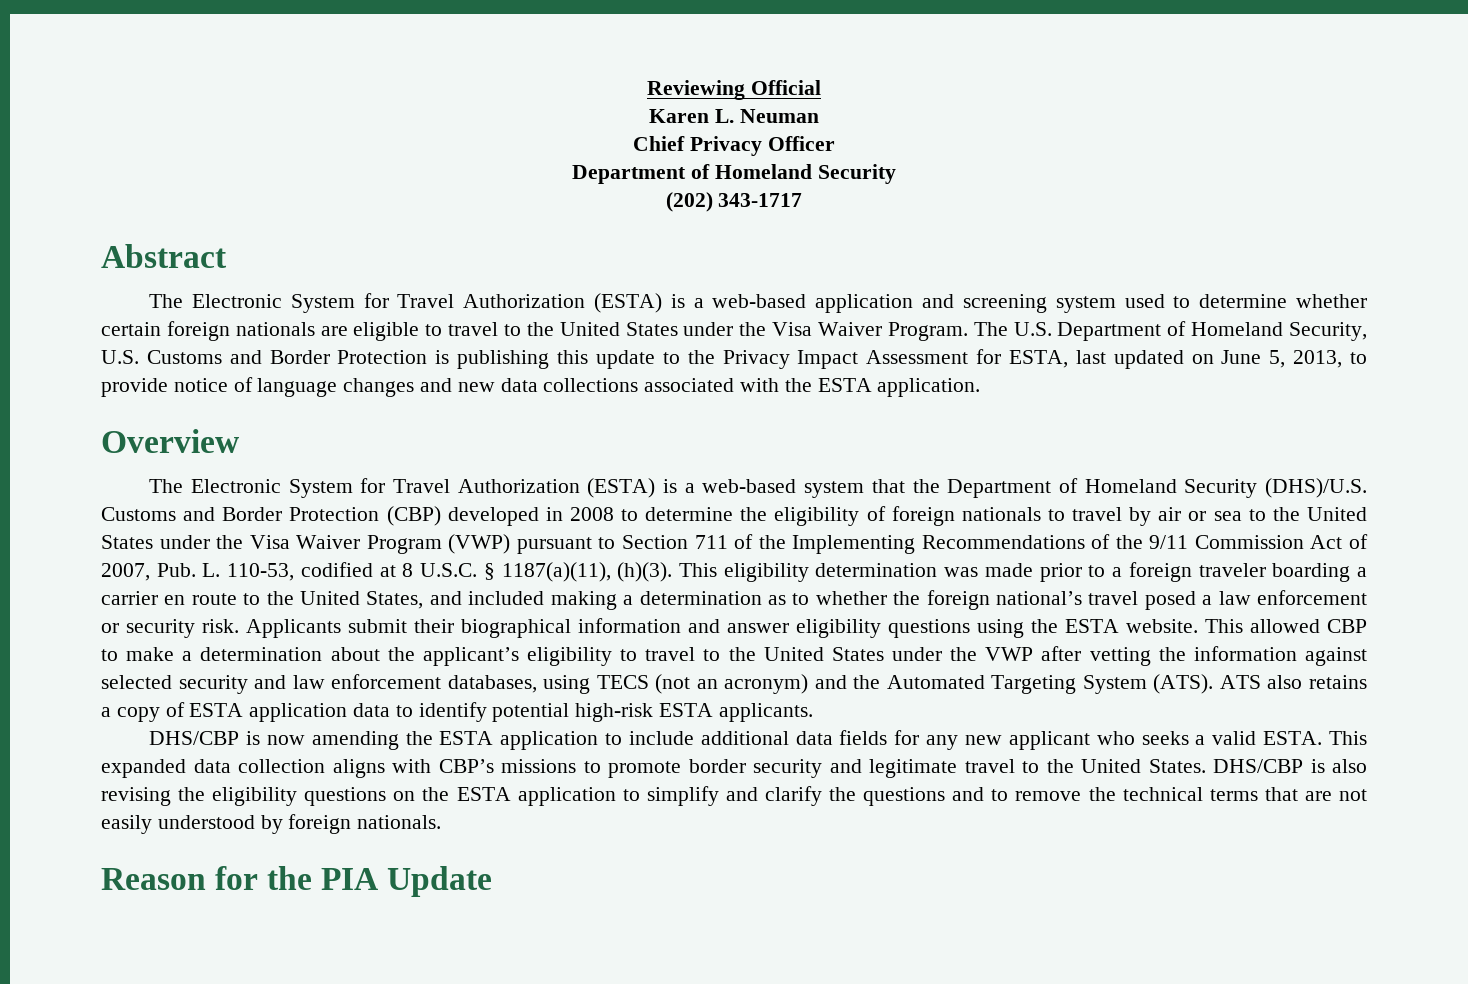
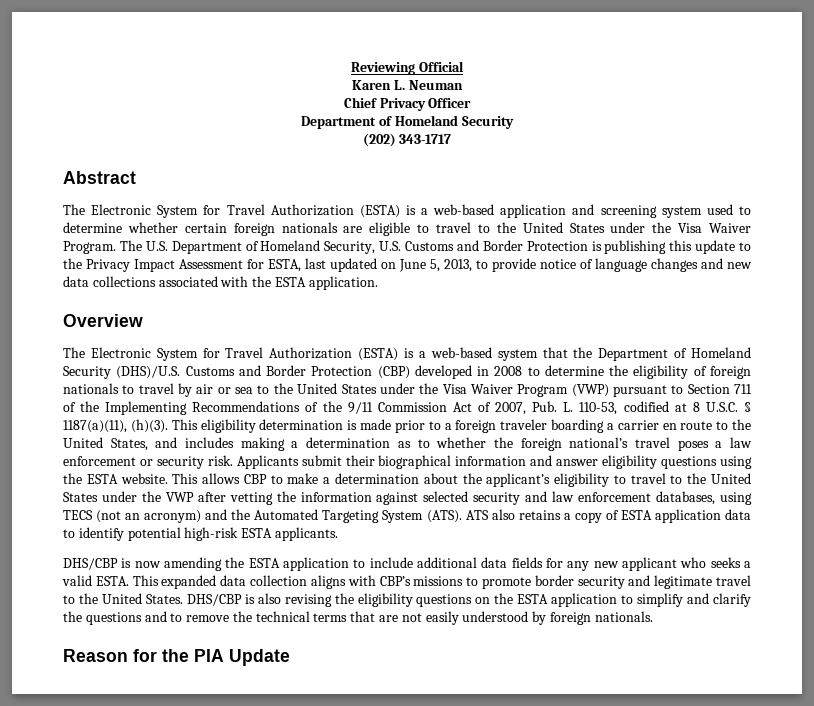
- This eligibility determination was made prior to a foreign traveler boarding a carrier en route to the United States, and included making a determination as to whether the foreign national’s travel posed a law enforcement or security risk.
+ This eligibility determination is made prior to a foreign traveler boarding a carrier en route to the United States, and includes making a determination as to whether the foreign national’s travel poses a law enforcement or security risk.
- This allowed CBP to make a determination about the applicant’s eligibility to travel to the United States under the VWP after vetting the information against selected security and law enforcement databases, using TECS (not an acronym) and the Automated Targeting System (ATS).
+ This allows CBP to make a determination about the applicant’s eligibility to travel to the United States under the VWP after vetting the information against selected security and law enforcement databases, using TECS (not an acronym) and the Automated Targeting System (ATS).

